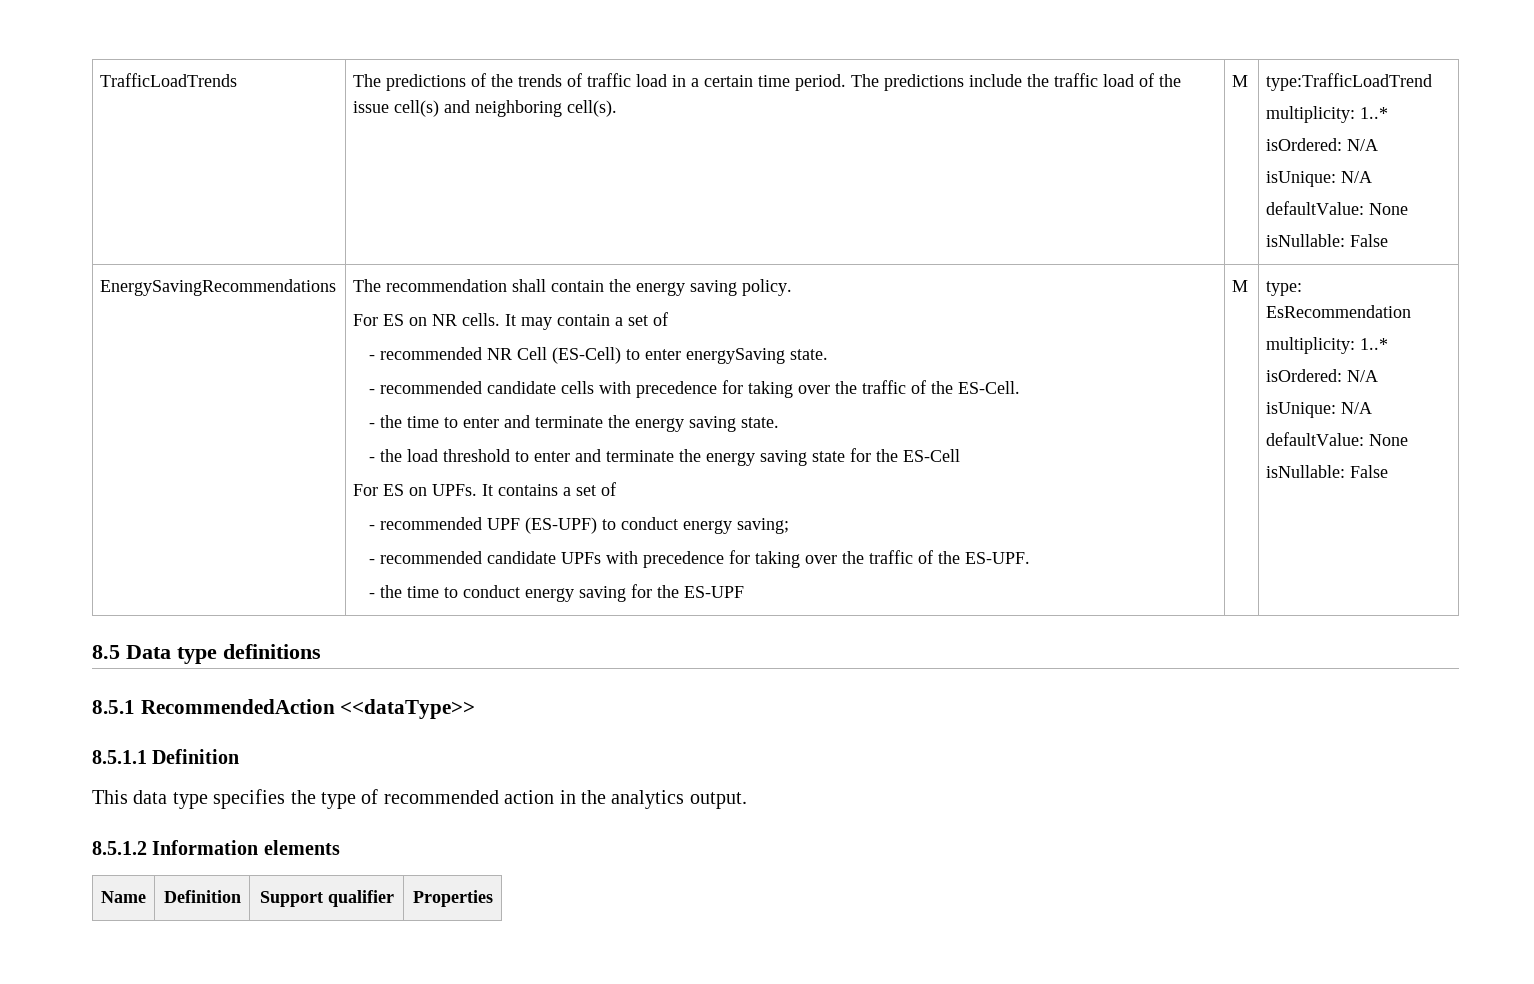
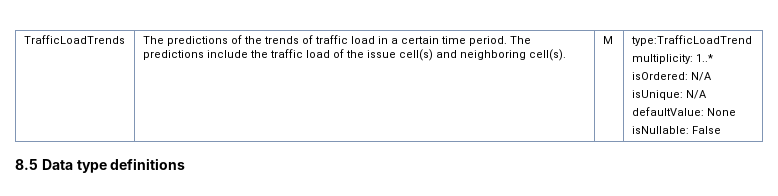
- EnergySavingRecommendations | The recommendation shall contain the energy saving policy.
- For ES on NR cells. It may contain a set of
- - recommended NR Cell (ES-Cell) to enter energySaving state.
- - recommended candidate cells with precedence for taking over the traffic of the ES-Cell.
- - the time to enter and terminate the energy saving state.
- - the load threshold to enter and terminate the energy saving state for the ES-Cell
- For ES on UPFs. It contains a set of
- - recommended UPF (ES-UPF) to conduct energy saving;
- - recommended candidate UPFs with precedence for taking over the traffic of the ES-UPF.
- - the time to conduct energy saving for the ES-UPF | M | type: EsRecommendation
- multiplicity: 1..*
- isOrdered: N/A
- isUnique: N/A
- defaultValue: None
- isNullable: False
  8.5 Data type definitions
- 8.5.1 RecommendedAction <<dataType>>
- 8.5.1.1 Definition
- This data type specifies the type of recommended action in the analytics output.
- 8.5.1.2 Information elements
- Name | Definition | Support qualifier | Properties

